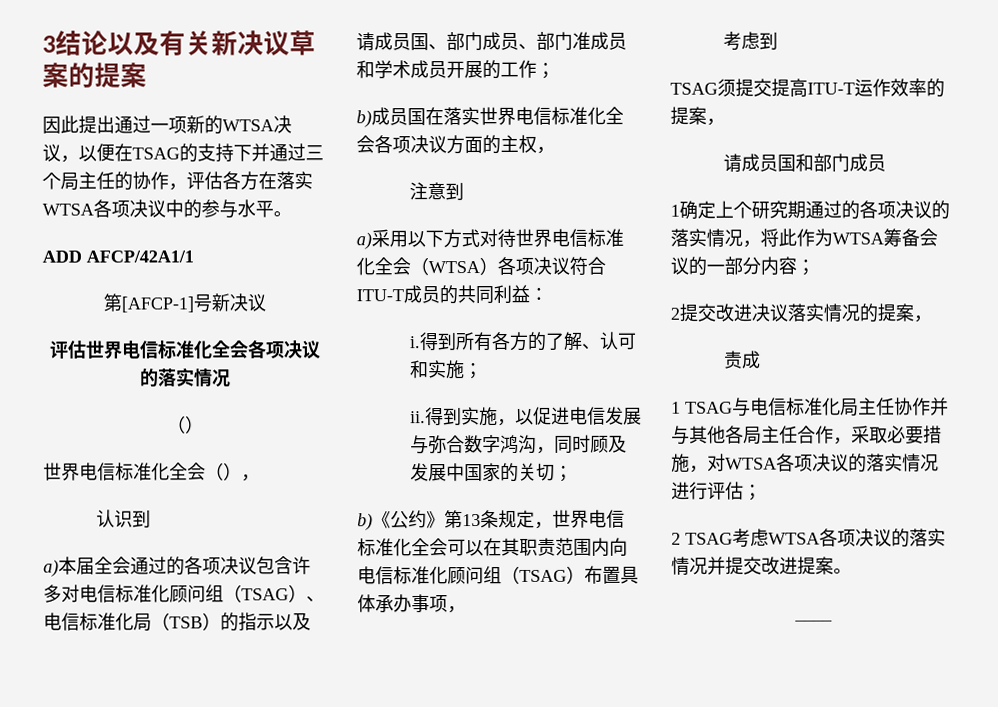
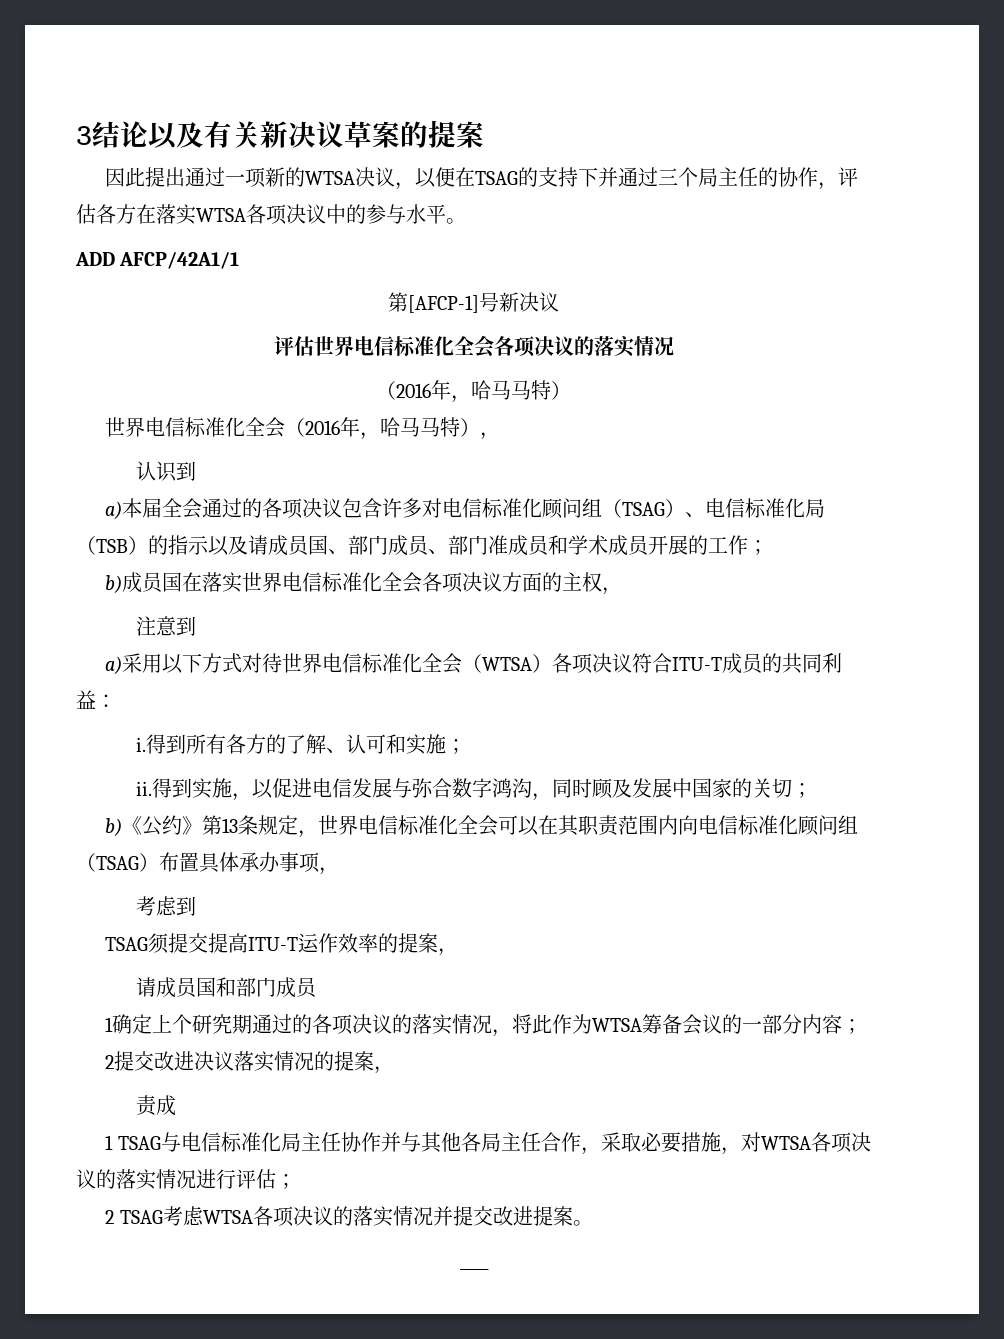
  评估世界电信标准化全会各项决议的落实情况
- （）
+ （2016年，哈马马特）
- 世界电信标准化全会（），
+ 世界电信标准化全会（2016年，哈马马特），

